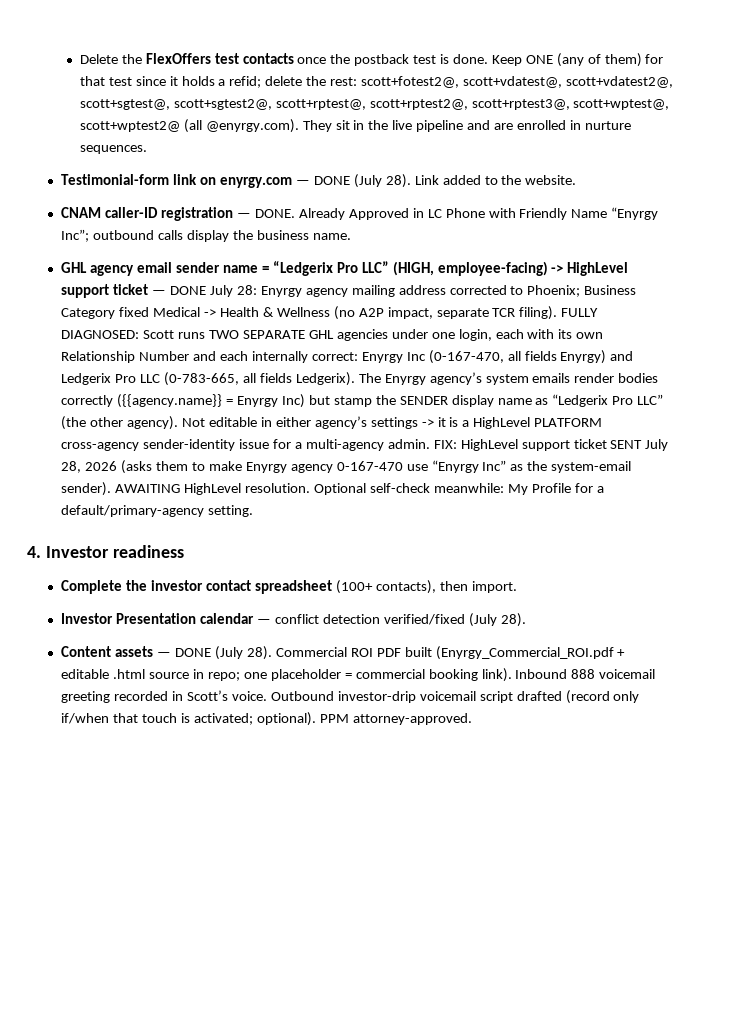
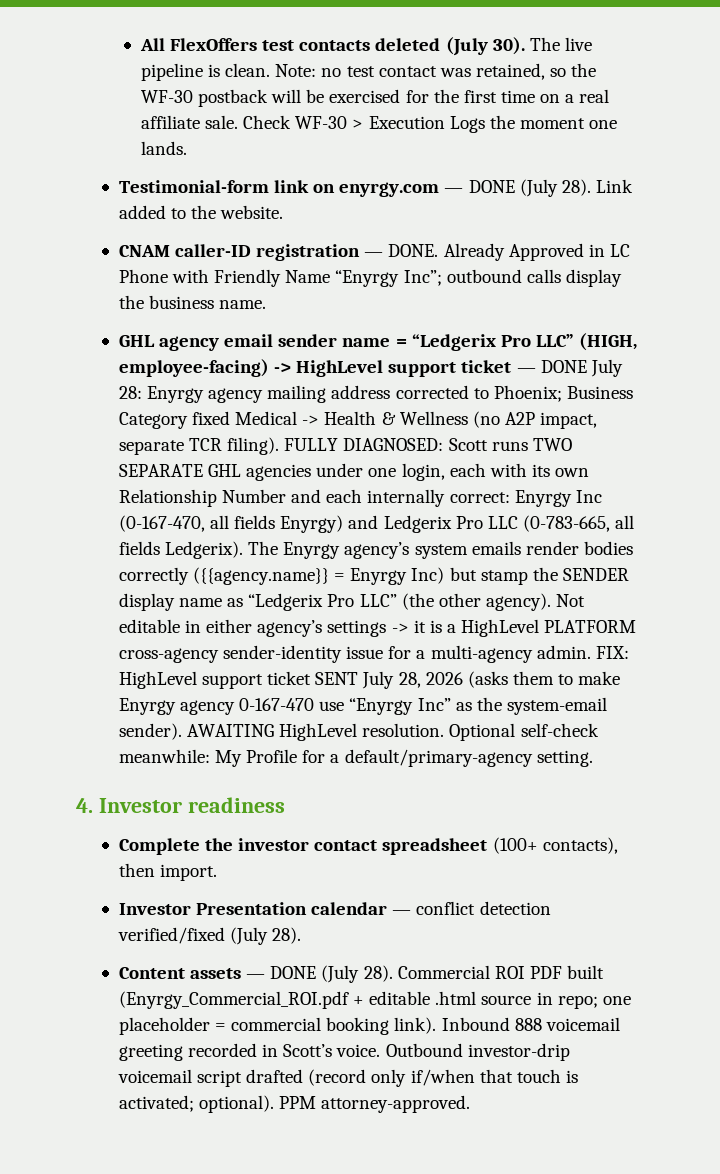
- Delete the FlexOffers test contacts once the postback test is done. Keep ONE (any of them) for that test since it holds a refid; delete the rest: scott+fotest2@, scott+vdatest@, scott+vdatest2@, scott+sgtest@, scott+sgtest2@, scott+rptest@, scott+rptest2@, scott+rptest3@, scott+wptest@, scott+wptest2@ (all @enyrgy.com). They sit in the live pipeline and are enrolled in nurture sequences.
+ All FlexOffers test contacts deleted (July 30). The live pipeline is clean. Note: no test contact was retained, so the WF-30 postback will be exercised for the first time on a real affiliate sale. Check WF-30 > Execution Logs the moment one lands.

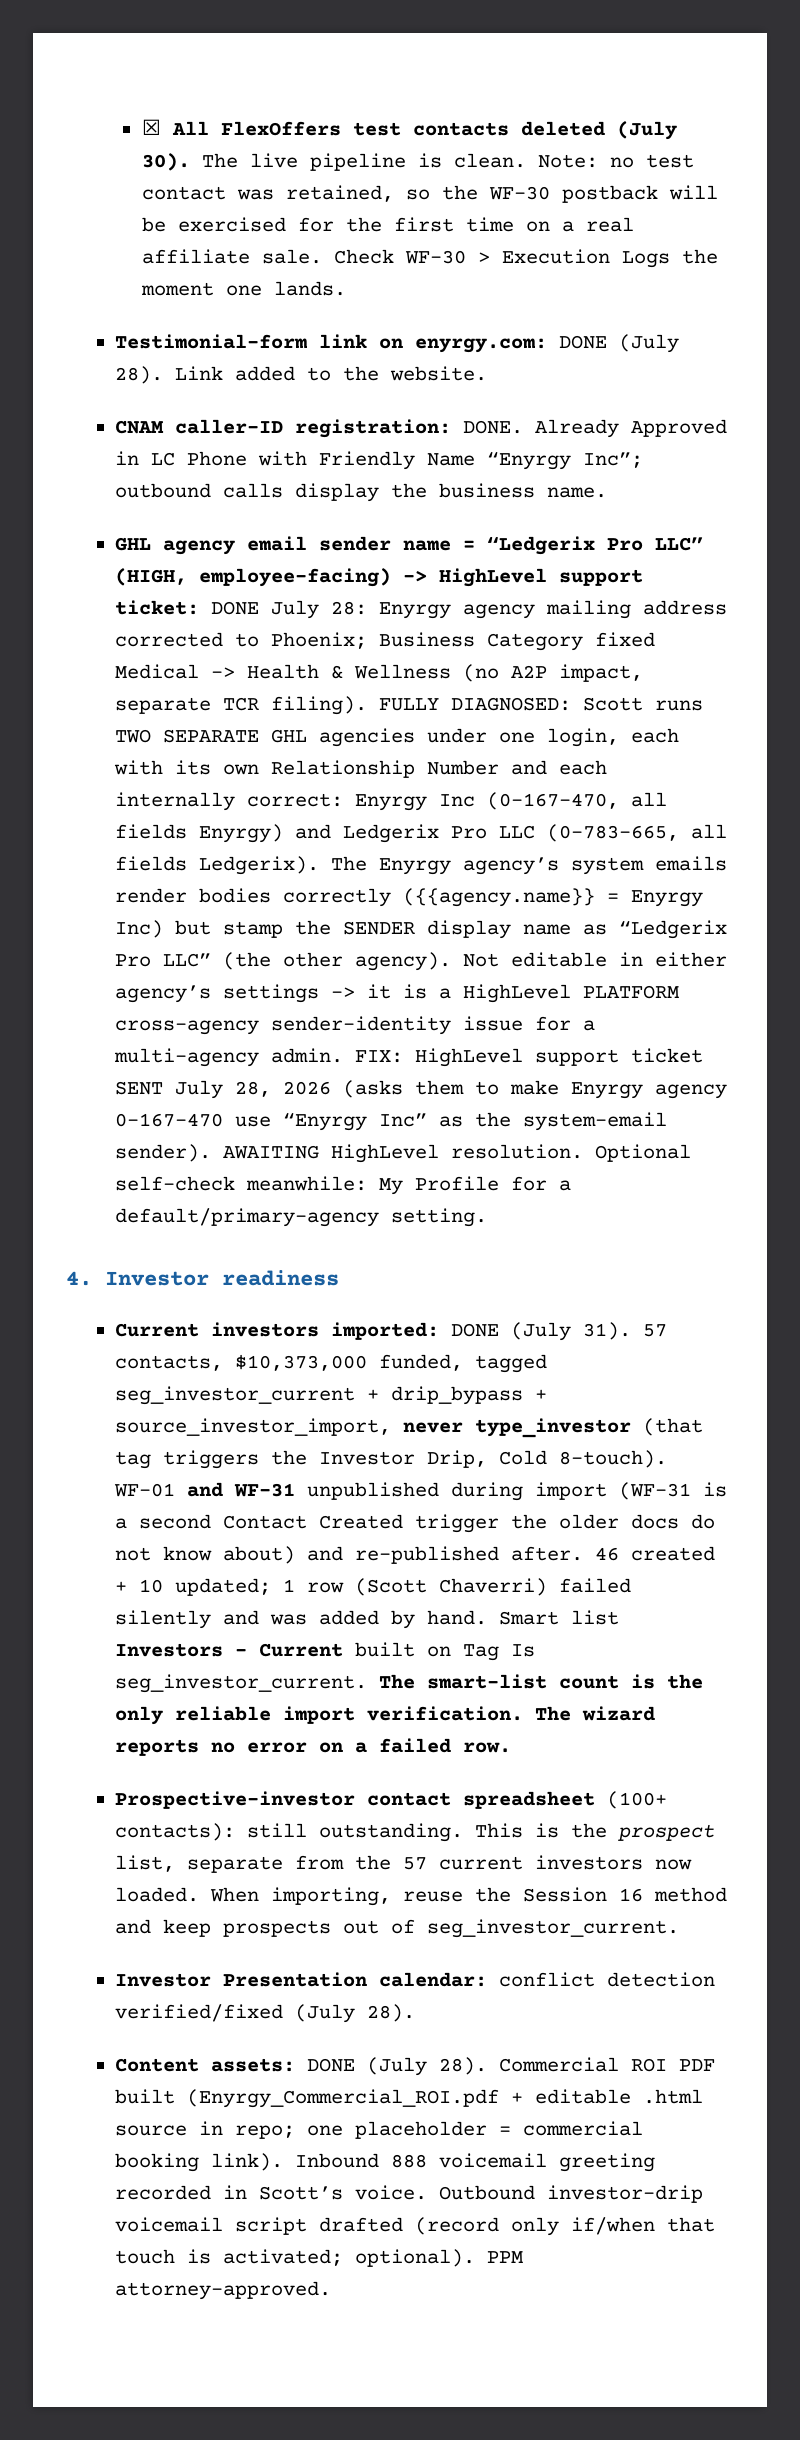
- All FlexOffers test contacts deleted (July 30).
+ ☒ All FlexOffers test contacts deleted (July 30).
- Testimonial-form link on enyrgy.com — DONE (July 28).
+ Testimonial-form link on enyrgy.com: DONE (July 28).
- CNAM caller-ID registration — DONE.
+ CNAM caller-ID registration: DONE.
- GHL agency email sender name = “Ledgerix Pro LLC” (HIGH, employee-facing) -> HighLevel support ticket — DONE July 28: Enyrgy agency mailing address corrected to Phoenix; Business Category fixed Medical -> Health & Wellness (no A2P impact, separate TCR filing).
+ GHL agency email sender name = “Ledgerix Pro LLC” (HIGH, employee-facing) -> HighLevel support ticket: DONE July 28: Enyrgy agency mailing address corrected to Phoenix; Business Category fixed Medical -> Health & Wellness (no A2P impact, separate TCR filing).
- Complete the investor contact spreadsheet (100+ contacts), then import.
+ Current investors imported: DONE (July 31). 57 contacts, $10,373,000 funded, tagged seg_investor_current + drip_bypass + source_investor_import, never type_investor (that tag triggers the Investor Drip, Cold 8-touch). WF-01 and WF-31 unpublished during import (WF-31 is a second Contact Created trigger the older docs do not know about) and re-published after. 46 created + 10 updated; 1 row (Scott Chaverri) failed silently and was added by hand. Smart list Investors - Current built on Tag Is seg_investor_current. The smart-list count is the only reliable import verification. The wizard reports no error on a failed row.
+ Prospective-investor contact spreadsheet (100+ contacts): still outstanding. This is the prospect list, separate from the 57 current investors now loaded. When importing, reuse the Session 16 method and keep prospects out of seg_investor_current.
- Investor Presentation calendar — conflict detection verified/fixed (July 28).
+ Investor Presentation calendar: conflict detection verified/fixed (July 28).
- Content assets — DONE (July 28).
+ Content assets: DONE (July 28).

